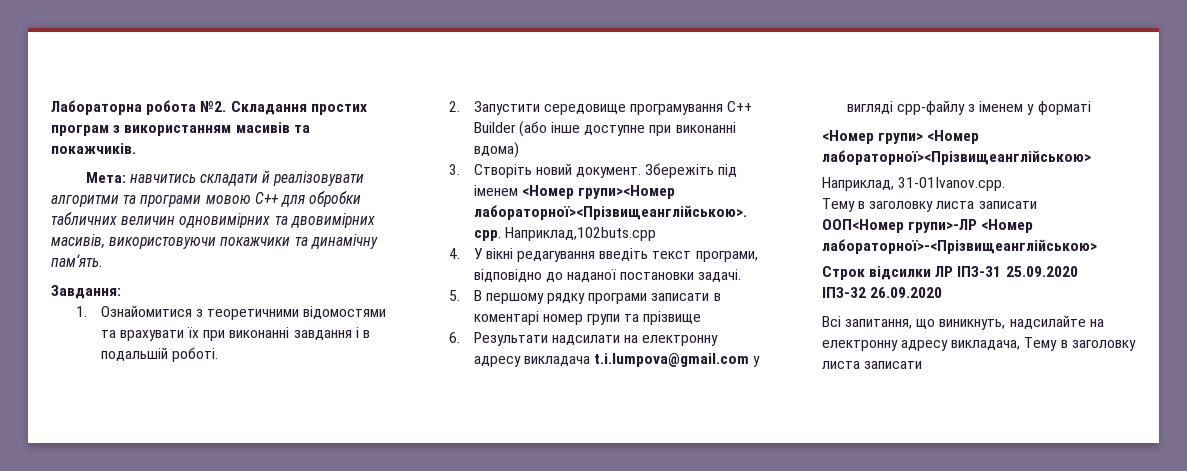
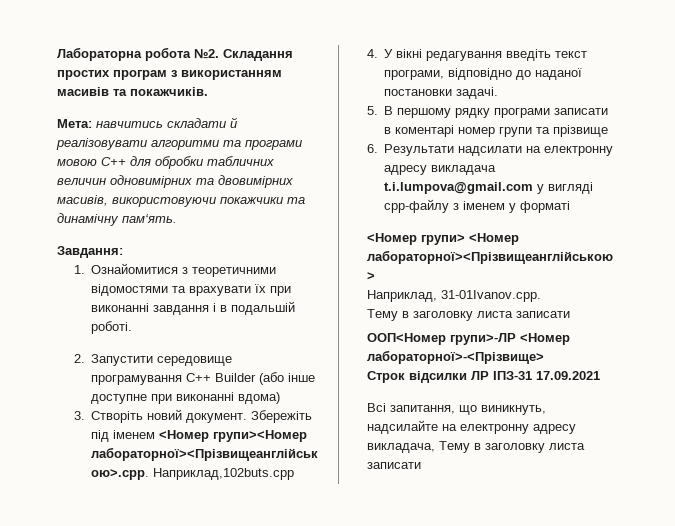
- ООП<Номер групи>-ЛР <Номер лабораторної>-<Прізвищеанглійською>
+ ООП<Номер групи>-ЛР <Номер лабораторної>-<Прізвище>
- Строк відсилки ЛР ІПЗ-31 25.09.2020
- ІПЗ-32 26.09.2020
+ Строк відсилки ЛР ІПЗ-31 17.09.2021

